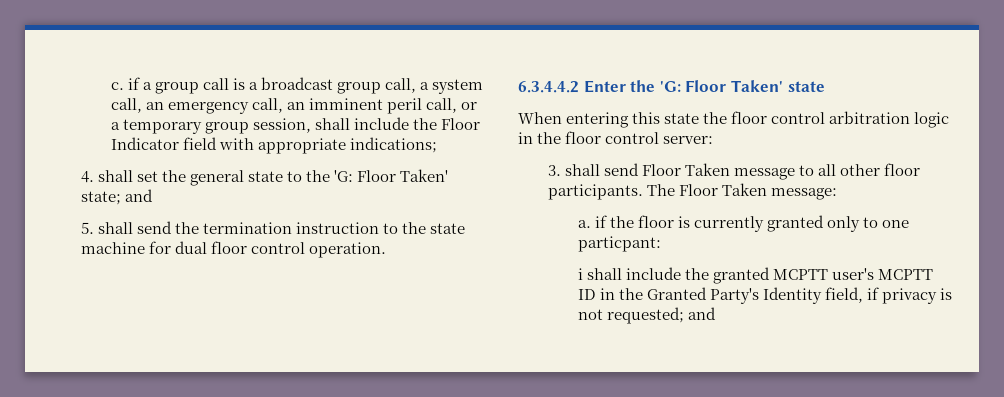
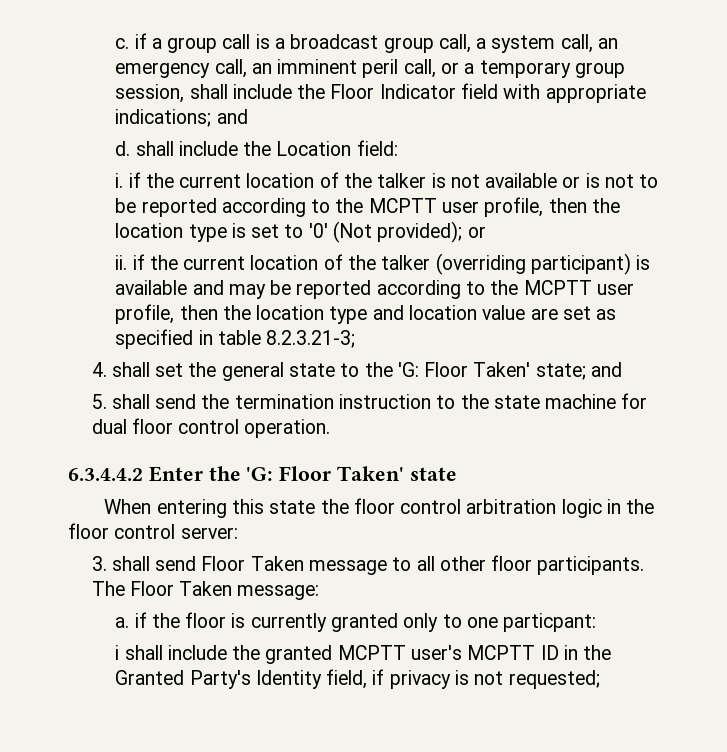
- c. if a group call is a broadcast group call, a system call, an emergency call, an imminent peril call, or a temporary group session, shall include the Floor Indicator field with appropriate indications;
+ c. if a group call is a broadcast group call, a system call, an emergency call, an imminent peril call, or a temporary group session, shall include the Floor Indicator field with appropriate indications; and
+ d. shall include the Location field:
+ i. if the current location of the talker is not available or is not to be reported according to the MCPTT user profile, then the location type is set to '0' (Not provided); or
+ ii. if the current location of the talker (overriding participant) is available and may be reported according to the MCPTT user profile, then the location type and location value are set as specified in table 8.2.3.21-3;
- i shall include the granted MCPTT user's MCPTT ID in the Granted Party's Identity field, if privacy is not requested; and
+ i shall include the granted MCPTT user's MCPTT ID in the Granted Party's Identity field, if privacy is not requested;

